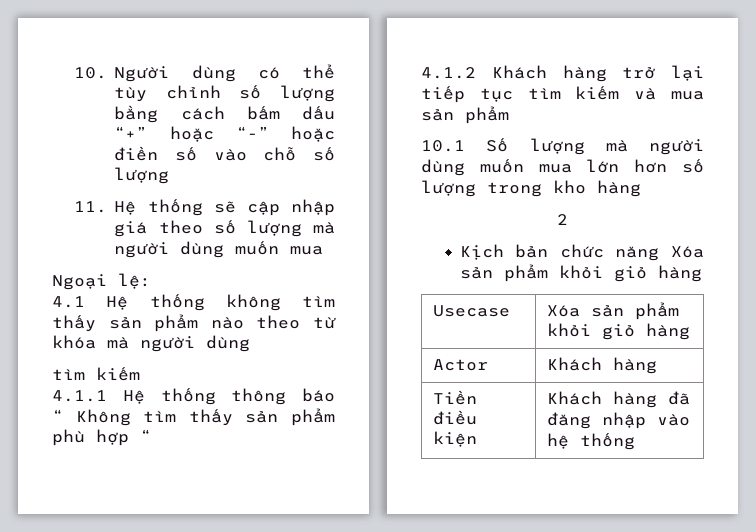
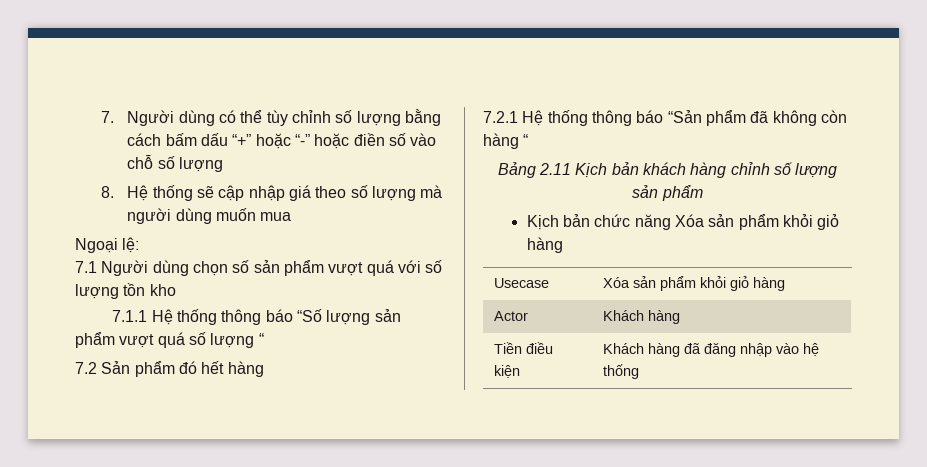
- 10. Người dùng có thể tùy chỉnh số lượng bằng cách bấm dấu “+” hoặc “-” hoặc điền số vào chỗ số lượng
+ 7. Người dùng có thể tùy chỉnh số lượng bằng cách bấm dấu “+” hoặc “-” hoặc điền số vào chỗ số lượng
- 11. Hệ thống sẽ cập nhập giá theo số lượng mà người dùng muốn mua
+ 8. Hệ thống sẽ cập nhập giá theo số lượng mà người dùng muốn mua
- 4.1 Hệ thống không tìm thấy sản phẩm nào theo từ khóa mà người dùng
- tìm kiếm
- 4.1.1 Hệ thống thông báo “ Không tìm thấy sản phẩm phù hợp “
- 4.1.2 Khách hàng trở lại tiếp tục tìm kiếm và mua sản phẩm
- 10.1 Số lượng mà người dùng muốn mua lớn hơn số lượng trong kho hàng
- 2
+ 7.1 Người dùng chọn số sản phẩm vượt quá với số lượng tồn kho
+ 7.1.1 Hệ thống thông báo “Số lượng sản phẩm vượt quá số lượng “
+ 7.2 Sản phẩm đó hết hàng
+ 7.2.1 Hệ thống thông báo “Sản phẩm đã không còn hàng “
+ Bảng 2.11 Kịch bản khách hàng chỉnh số lượng sản phẩm

